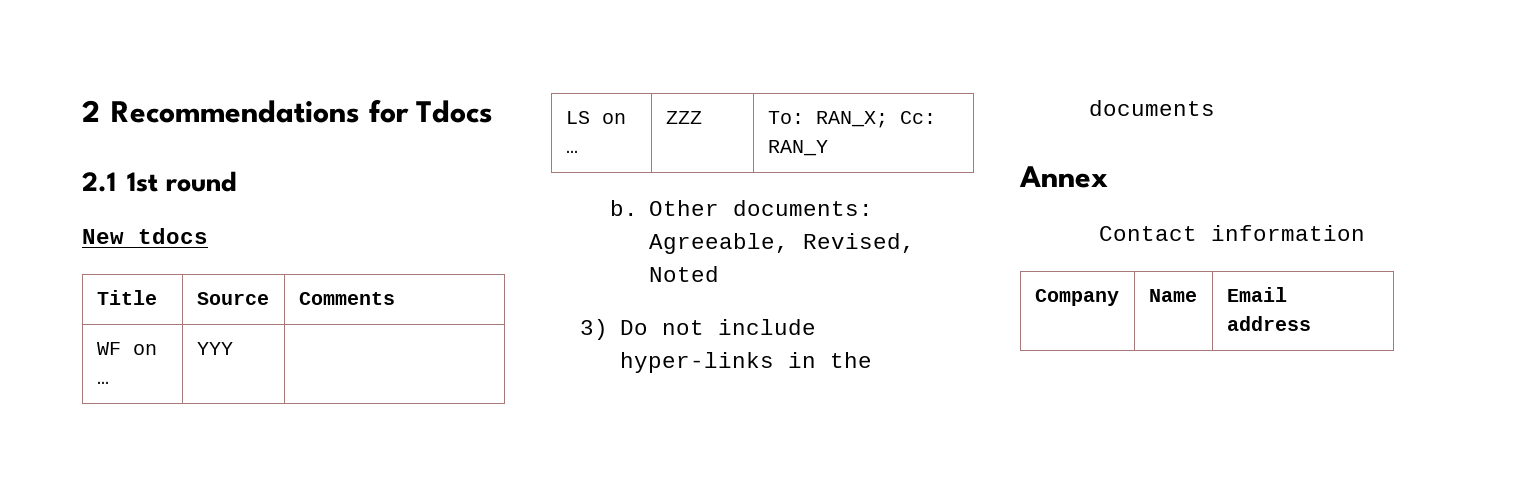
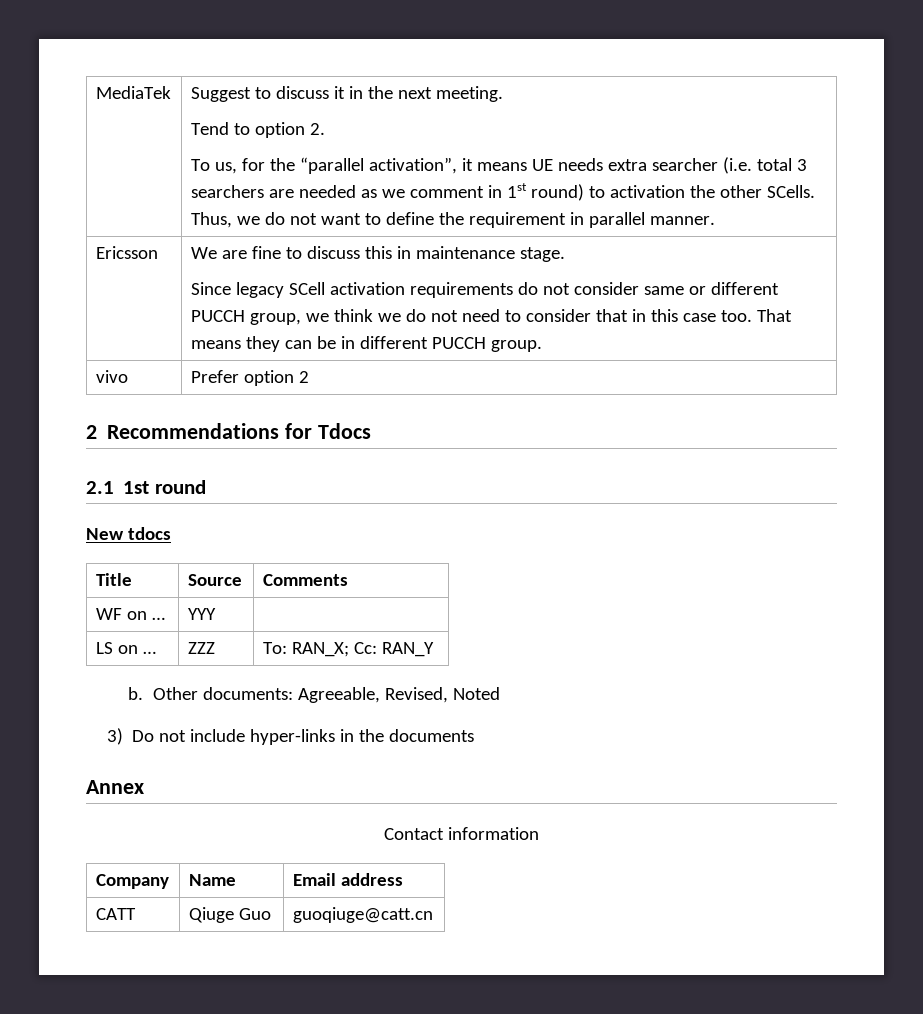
+ MediaTek | Suggest to discuss it in the next meeting.
+ Tend to option 2.
+ To us, for the “parallel activation”, it means UE needs extra searcher (i.e. total 3 searchers are needed as we comment in 1st round) to activation the other SCells. Thus, we do not want to define the requirement in parallel manner.
+ Ericsson | We are fine to discuss this in maintenance stage.
+ Since legacy SCell activation requirements do not consider same or different PUCCH group, we think we do not need to consider that in this case too. That means they can be in different PUCCH group.
+ vivo | Prefer option 2
+ CATT | Qiuge Guo | guoqiuge@catt.cn

